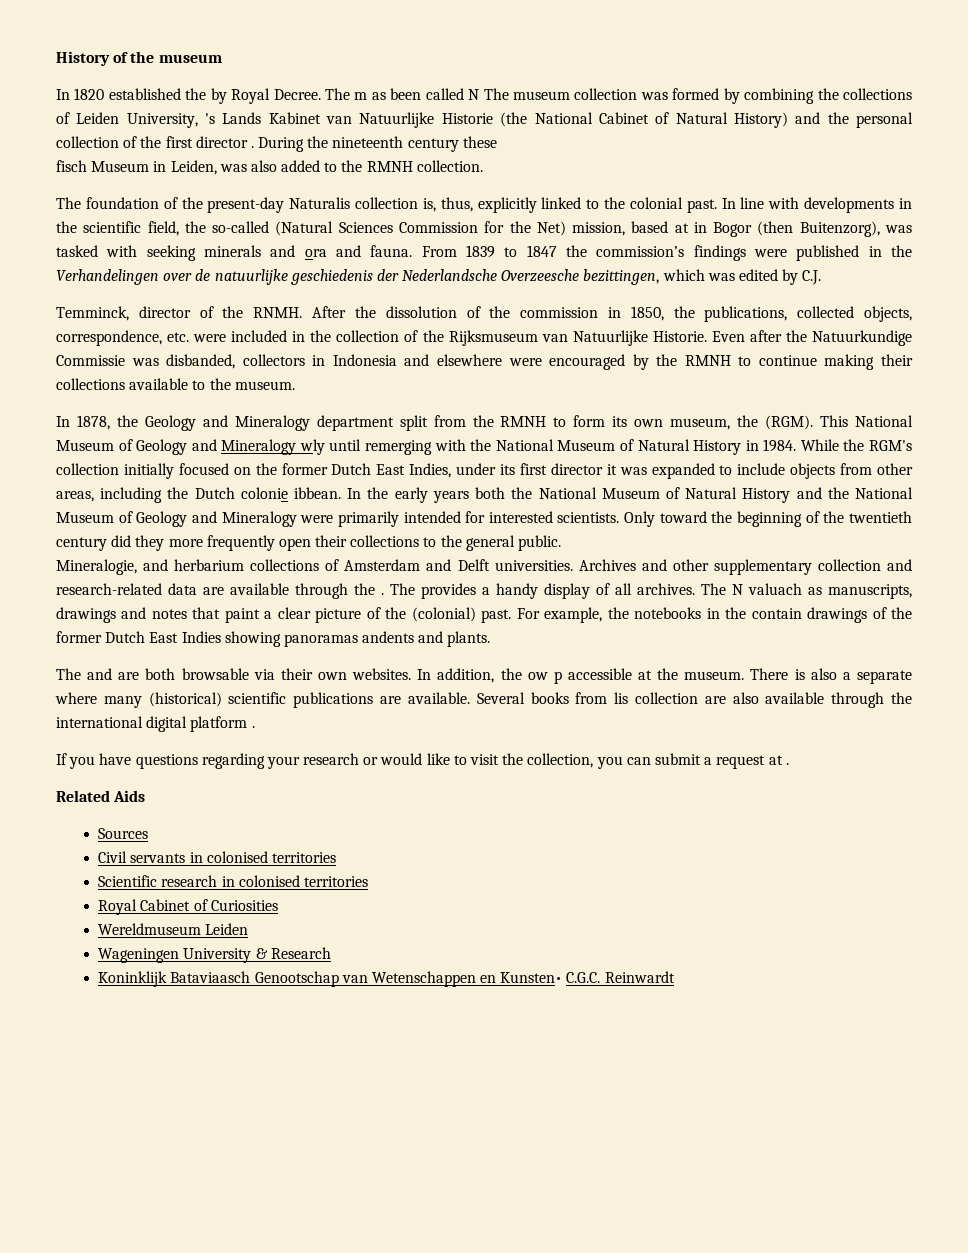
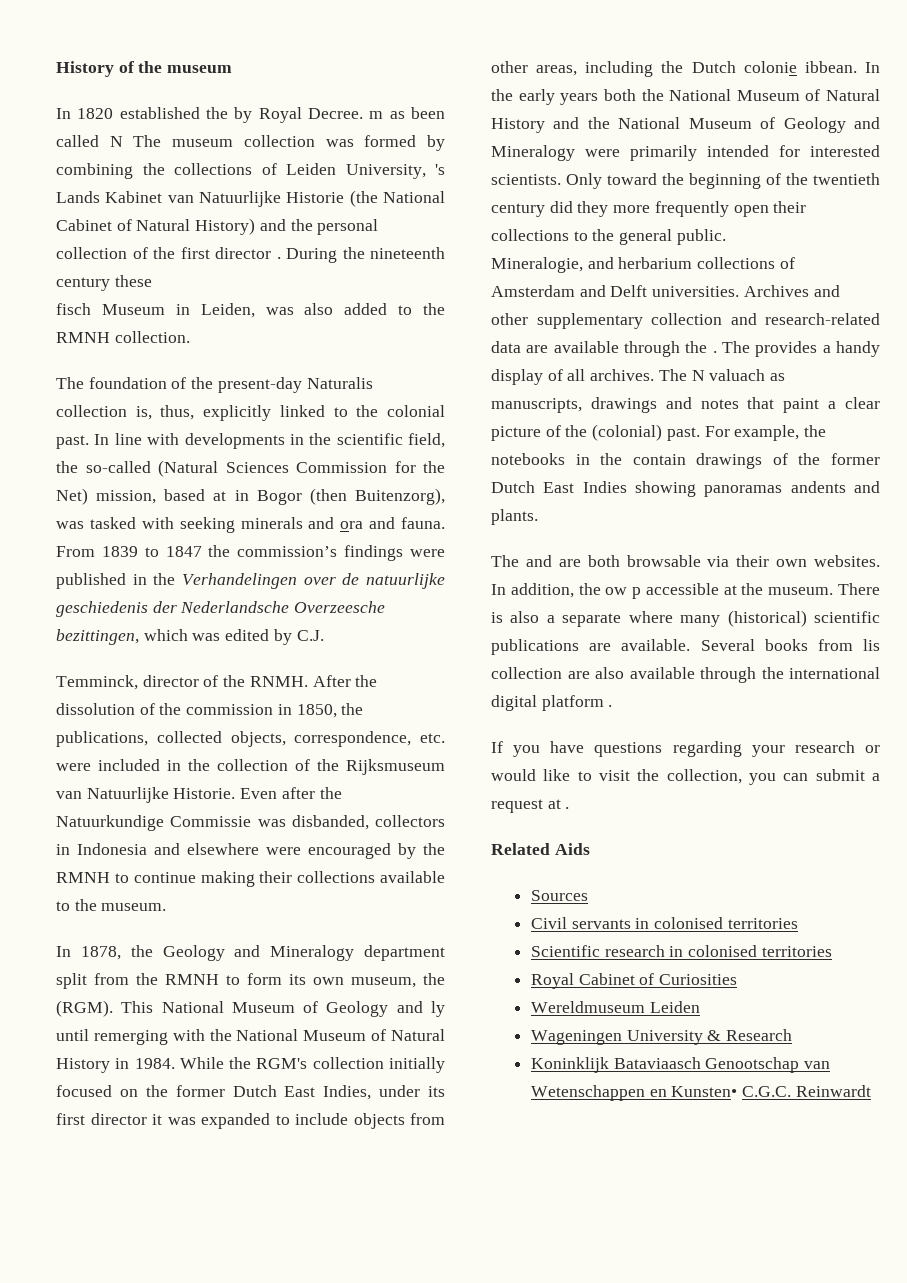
- In 1820 established the by Royal Decree. The m as been called N The museum collection was formed by combining the collections of Leiden University, 's Lands Kabinet van Natuurlijke Historie (the National Cabinet of Natural History) and the personal collection of the first director .
+ In 1820 established the by Royal Decree. m as been called N The museum collection was formed by combining the collections of Leiden University, 's Lands Kabinet van Natuurlijke Historie (the National Cabinet of Natural History) and the personal collection of the first director .
- This National Museum of Geology and Mineralogy wly until remerging with the National Museum of Natural History in 1984.
+ This National Museum of Geology and ly until remerging with the National Museum of Natural History in 1984.

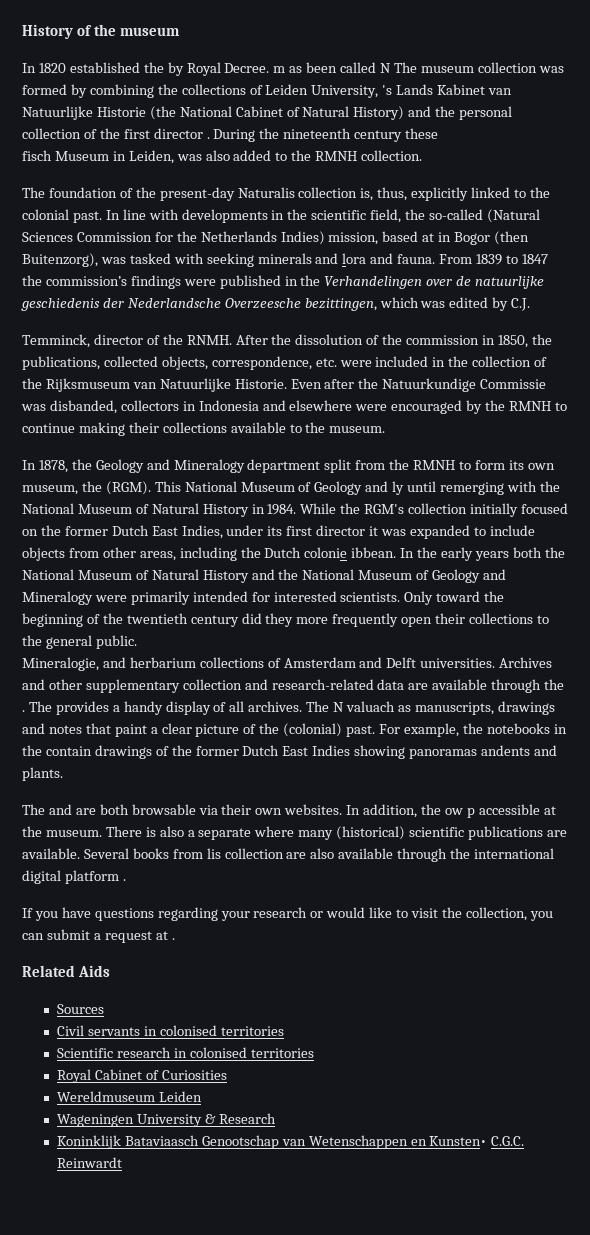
- In line with developments in the scientific field, the so-called (Natural Sciences Commission for the Net) mission, based at in Bogor (then Buitenzorg), was tasked with seeking minerals and ora and fauna.
+ In line with developments in the scientific field, the so-called (Natural Sciences Commission for the Netherlands Indies) mission, based at in Bogor (then Buitenzorg), was tasked with seeking minerals and lora and fauna.

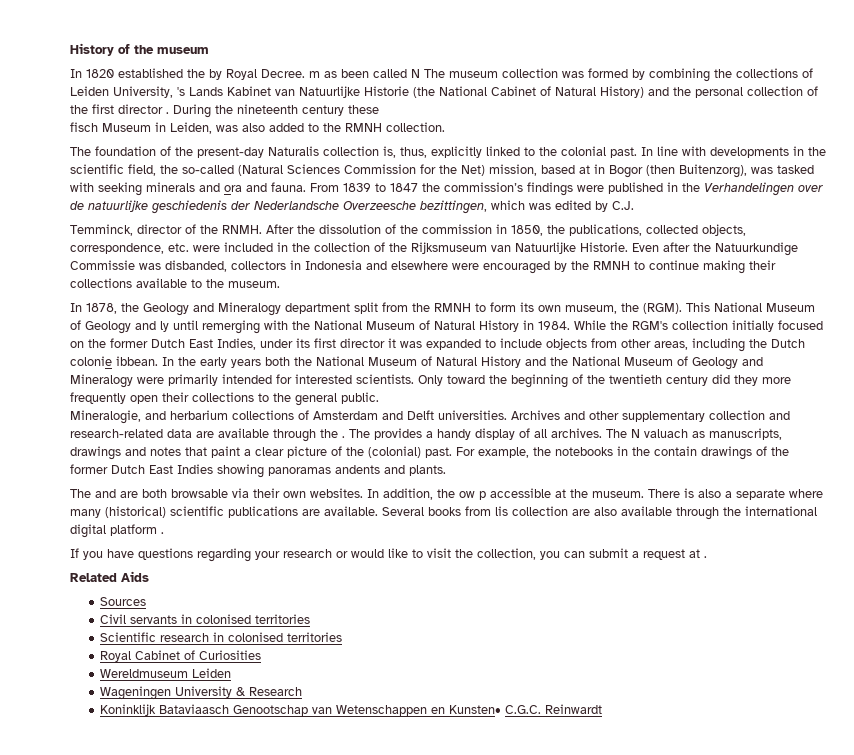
- In line with developments in the scientific field, the so-called (Natural Sciences Commission for the Netherlands Indies) mission, based at in Bogor (then Buitenzorg), was tasked with seeking minerals and lora and fauna.
+ In line with developments in the scientific field, the so-called (Natural Sciences Commission for the Net) mission, based at in Bogor (then Buitenzorg), was tasked with seeking minerals and ora and fauna.

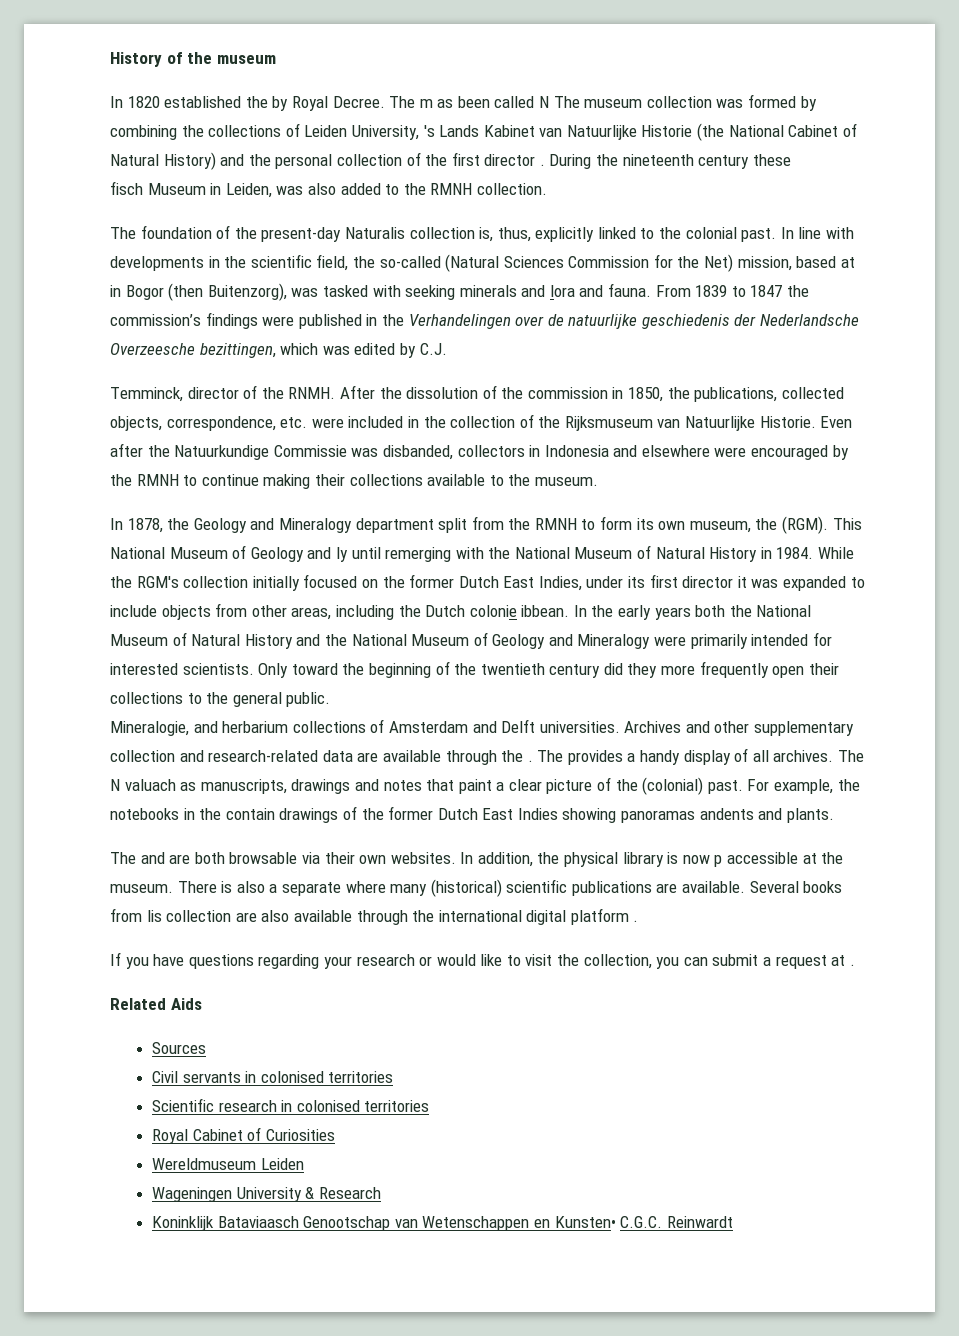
- In 1820 established the by Royal Decree. m as been called N The museum collection was formed by combining the collections of Leiden University, 's Lands Kabinet van Natuurlijke Historie (the National Cabinet of Natural History) and the personal collection of the first director .
+ In 1820 established the by Royal Decree. The m as been called N The museum collection was formed by combining the collections of Leiden University, 's Lands Kabinet van Natuurlijke Historie (the National Cabinet of Natural History) and the personal collection of the first director .
- In line with developments in the scientific field, the so-called (Natural Sciences Commission for the Net) mission, based at in Bogor (then Buitenzorg), was tasked with seeking minerals and ora and fauna.
+ In line with developments in the scientific field, the so-called (Natural Sciences Commission for the Net) mission, based at in Bogor (then Buitenzorg), was tasked with seeking minerals and lora and fauna.
- In addition, the ow p accessible at the museum.
+ In addition, the physical library is now p accessible at the museum.

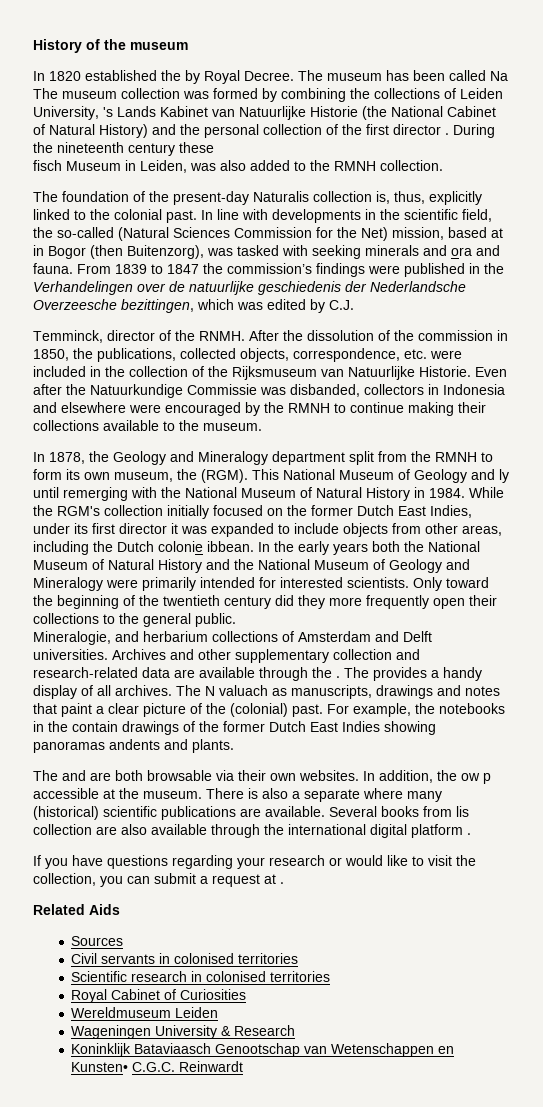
- The m as been called N The museum collection was formed by combining the collections of Leiden University, 's Lands Kabinet van Natuurlijke Historie (the National Cabinet of Natural History) and the personal collection of the first director .
+ The museum has been called Na The museum collection was formed by combining the collections of Leiden University, 's Lands Kabinet van Natuurlijke Historie (the National Cabinet of Natural History) and the personal collection of the first director .
- In line with developments in the scientific field, the so-called (Natural Sciences Commission for the Net) mission, based at in Bogor (then Buitenzorg), was tasked with seeking minerals and lora and fauna.
+ In line with developments in the scientific field, the so-called (Natural Sciences Commission for the Net) mission, based at in Bogor (then Buitenzorg), was tasked with seeking minerals and ora and fauna.
- In addition, the physical library is now p accessible at the museum.
+ In addition, the ow p accessible at the museum.

